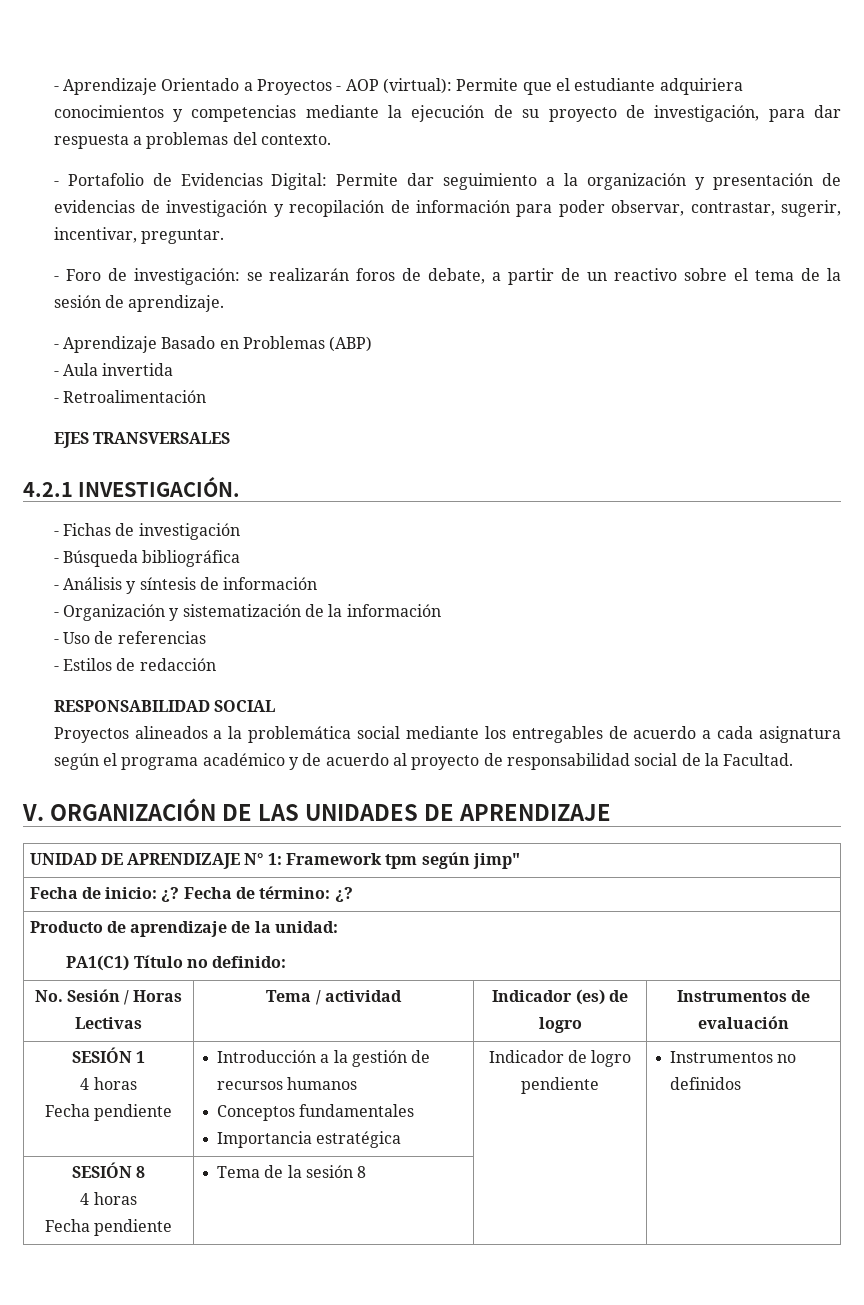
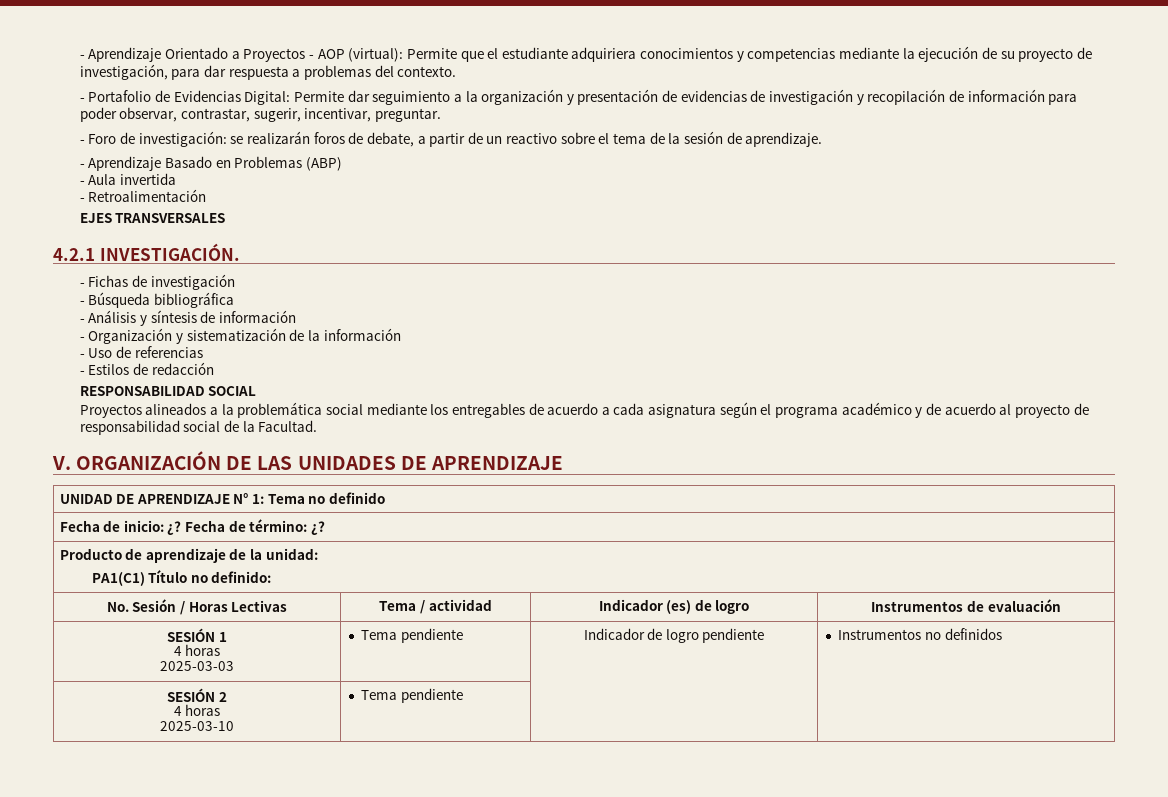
- UNIDAD DE APRENDIZAJE N° 1: Framework tpm según jimp"
+ UNIDAD DE APRENDIZAJE N° 1: Tema no definido
  SESIÓN 1
  4 horas
- Fecha pendiente | Introducción a la gestión de recursos humanos
- Conceptos fundamentales
- Importancia estratégica | Indicador de logro pendiente | Instrumentos no definidos
+ 2025-03-03 | Tema pendiente | Indicador de logro pendiente | Instrumentos no definidos
- SESIÓN 8
+ SESIÓN 2
  4 horas
- Fecha pendiente | Tema de la sesión 8 | |
+ 2025-03-10 | Tema pendiente | |

